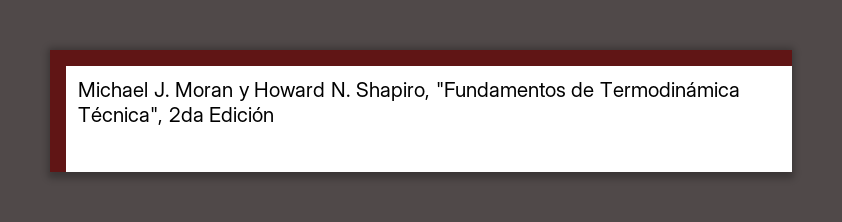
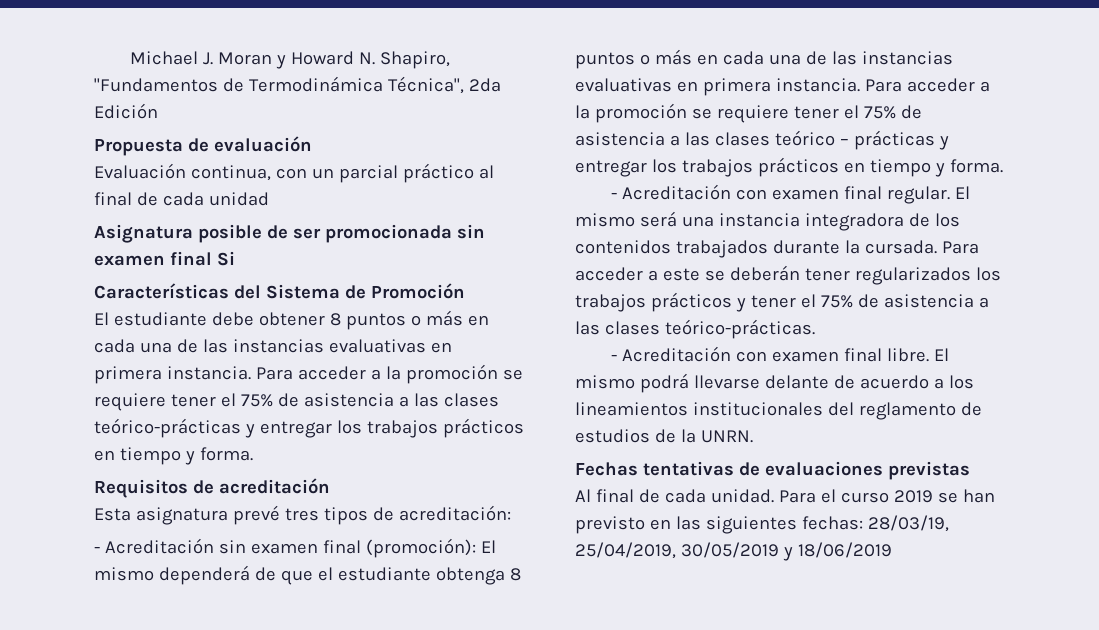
+ Propuesta de evaluación
+ Evaluación continua, con un parcial práctico al final de cada unidad
+ Asignatura posible de ser promocionada sin examen final Si
+ Características del Sistema de Promoción
+ El estudiante debe obtener 8 puntos o más en cada una de las instancias evaluativas en primera instancia. Para acceder a la promoción se requiere tener el 75% de asistencia a las clases teórico-prácticas y entregar los trabajos prácticos en tiempo y forma.
+ Requisitos de acreditación
+ Esta asignatura prevé tres tipos de acreditación:
+ - Acreditación sin examen final (promoción): El mismo dependerá de que el estudiante obtenga 8 puntos o más en cada una de las instancias evaluativas en primera instancia. Para acceder a la promoción se requiere tener el 75% de asistencia a las clases teórico – prácticas y entregar los trabajos prácticos en tiempo y forma.
+ - Acreditación con examen final regular. El mismo será una instancia integradora de los contenidos trabajados durante la cursada. Para acceder a este se deberán tener regularizados los trabajos prácticos y tener el 75% de asistencia a las clases teórico-prácticas.
+ - Acreditación con examen final libre. El mismo podrá llevarse delante de acuerdo a los lineamientos institucionales del reglamento de estudios de la UNRN.
+ Fechas tentativas de evaluaciones previstas
+ Al final de cada unidad. Para el curso 2019 se han previsto en las siguientes fechas: 28/03/19, 25/04/2019, 30/05/2019 y 18/06/2019

